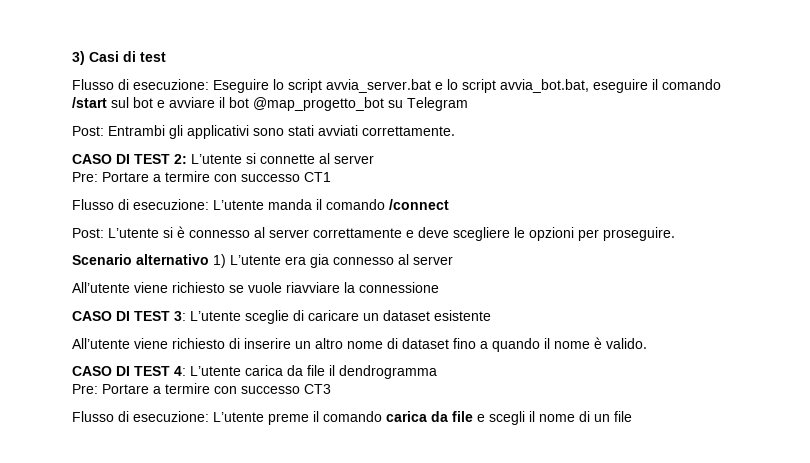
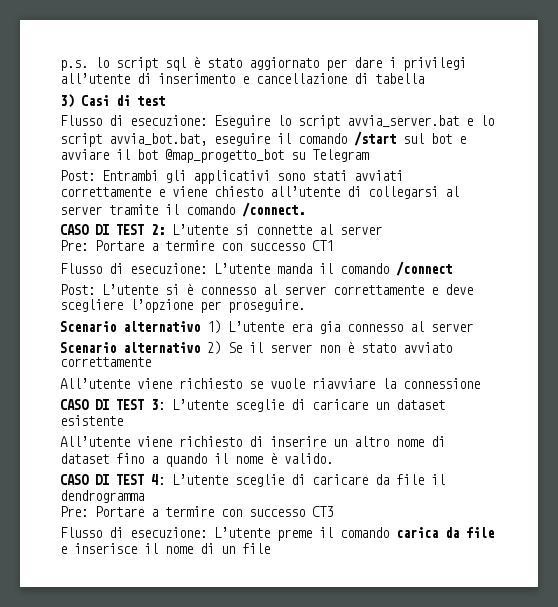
+ p.s. lo script sql è stato aggiornato per dare i privilegi all’utente di inserimento e cancellazione di tabella
- Post: Entrambi gli applicativi sono stati avviati correttamente.
+ Post: Entrambi gli applicativi sono stati avviati correttamente e viene chiesto all’utente di collegarsi al server tramite il comando /connect.
- Post: L’utente si è connesso al server correttamente e deve scegliere le opzioni per proseguire.
+ Post: L’utente si è connesso al server correttamente e deve scegliere l’opzione per proseguire.
+ Scenario alternativo 2) Se il server non è stato avviato correttamente
- CASO DI TEST 4: L’utente carica da file il dendrogramma
+ CASO DI TEST 4: L’utente sceglie di caricare da file il dendrogramma
- Flusso di esecuzione: L’utente preme il comando carica da file e scegli il nome di un file
+ Flusso di esecuzione: L’utente preme il comando carica da file e inserisce il nome di un file

